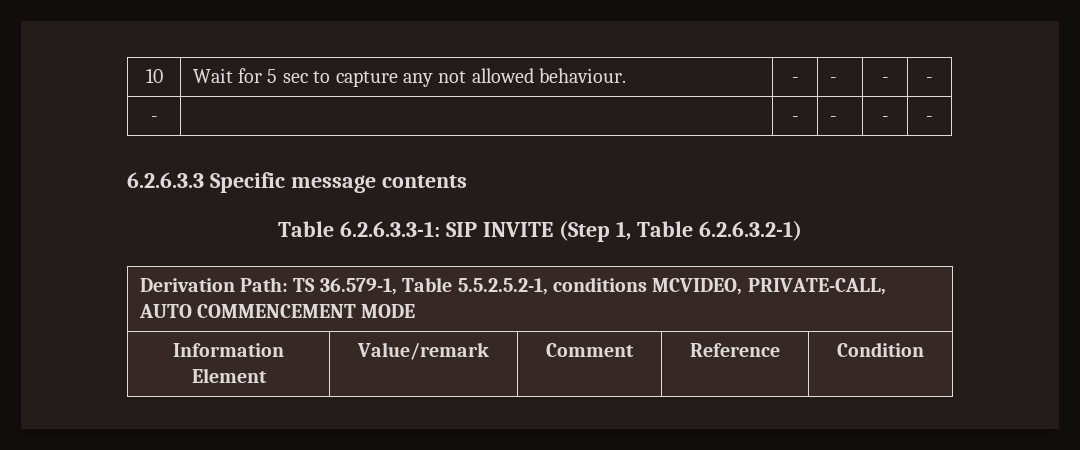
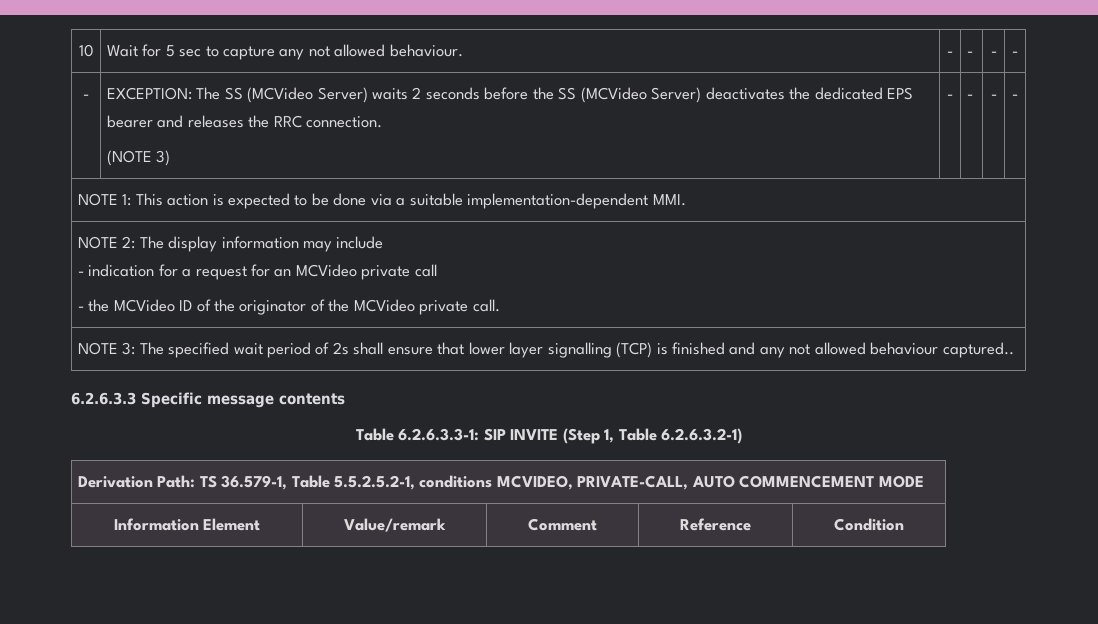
- - | | - | - | - | -
+ - | EXCEPTION: The SS (MCVideo Server) waits 2 seconds before the SS (MCVideo Server) deactivates the dedicated EPS bearer and releases the RRC connection.
+ (NOTE 3) | - | - | - | -
+ NOTE 1: This action is expected to be done via a suitable implementation-dependent MMI.
+ NOTE 2: The display information may include
+ - indication for a request for an MCVideo private call
+ - the MCVideo ID of the originator of the MCVideo private call.
+ NOTE 3: The specified wait period of 2s shall ensure that lower layer signalling (TCP) is finished and any not allowed behaviour captured..

